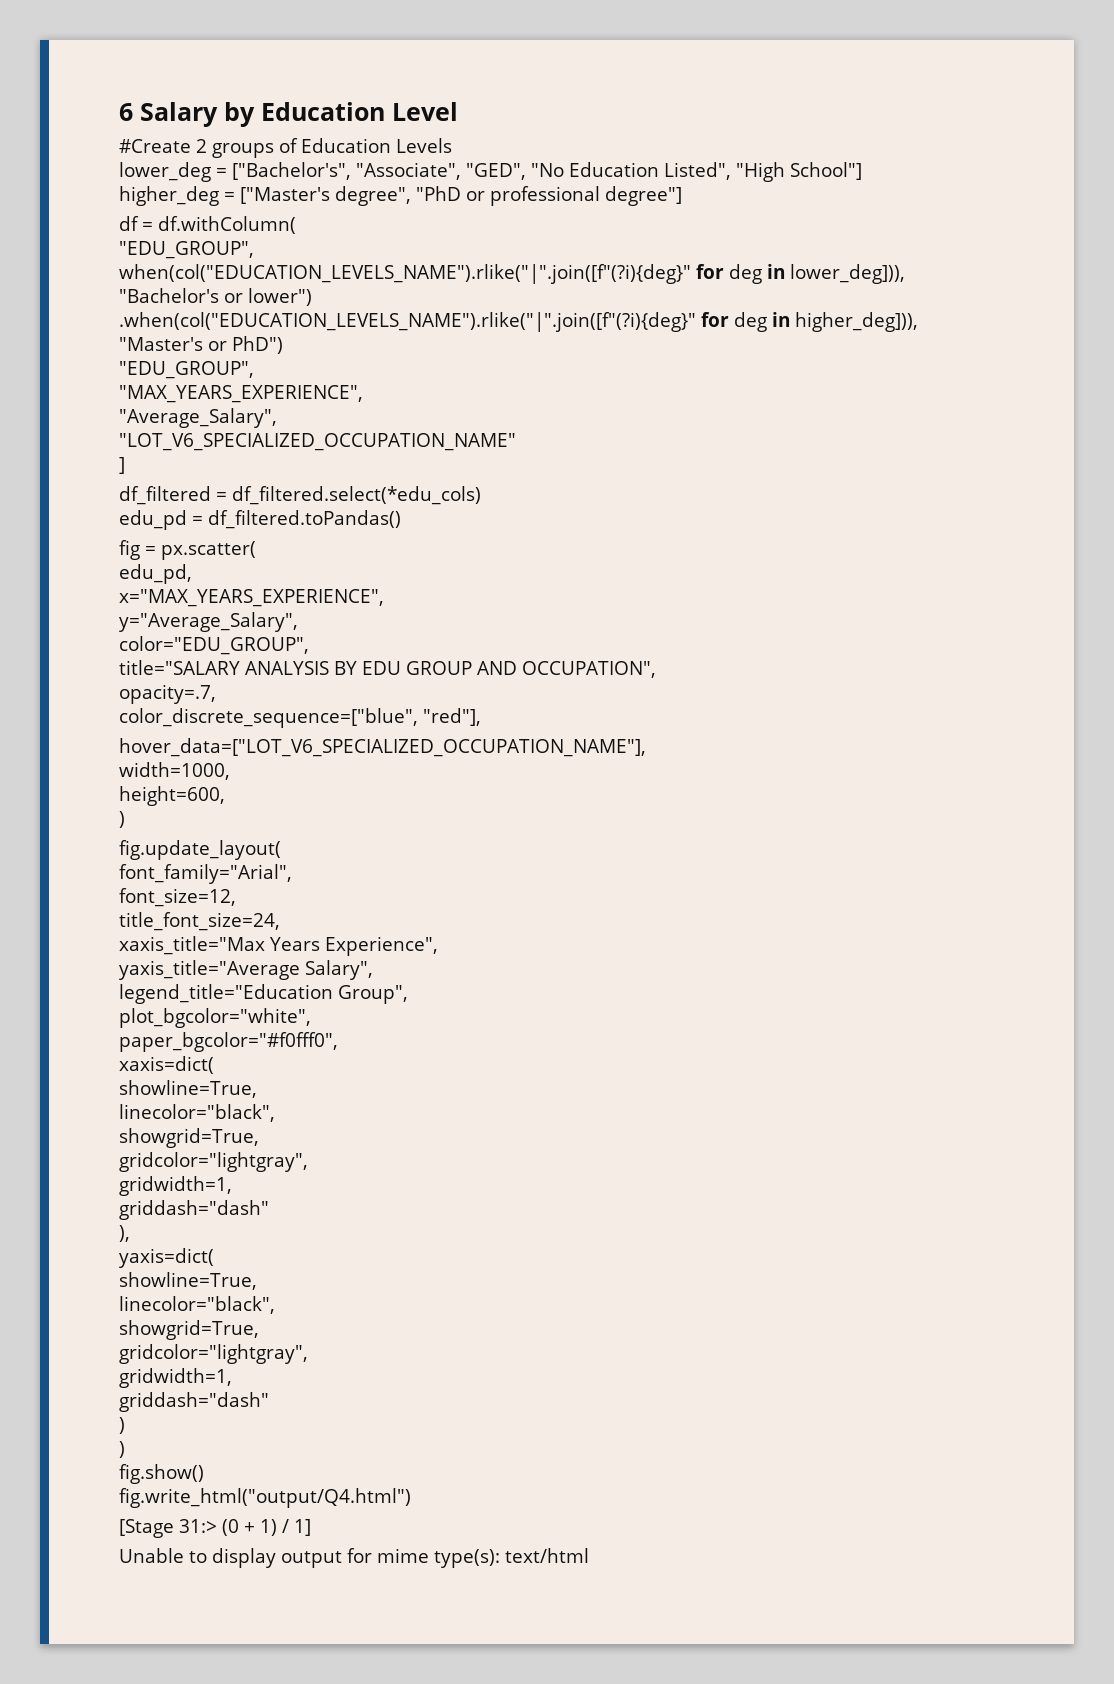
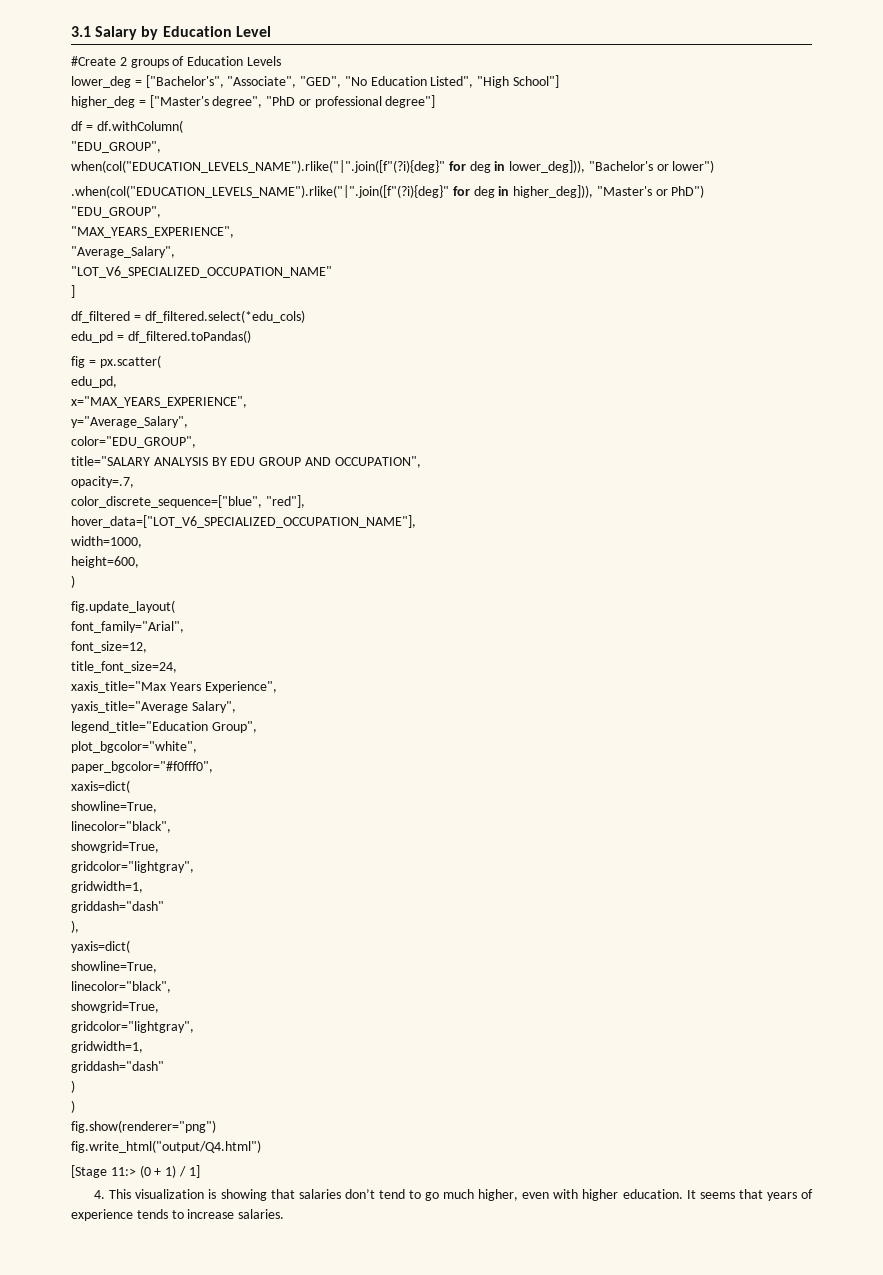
- 6 Salary by Education Level
+ 3.1 Salary by Education Level
- fig.show()
+ fig.show(renderer="png")
- [Stage 31:> (0 + 1) / 1]
+ [Stage 11:> (0 + 1) / 1]
- Unable to display output for mime type(s): text/html
+ 4. This visualization is showing that salaries don’t tend to go much higher, even with higher education. It seems that years of experience tends to increase salaries.

